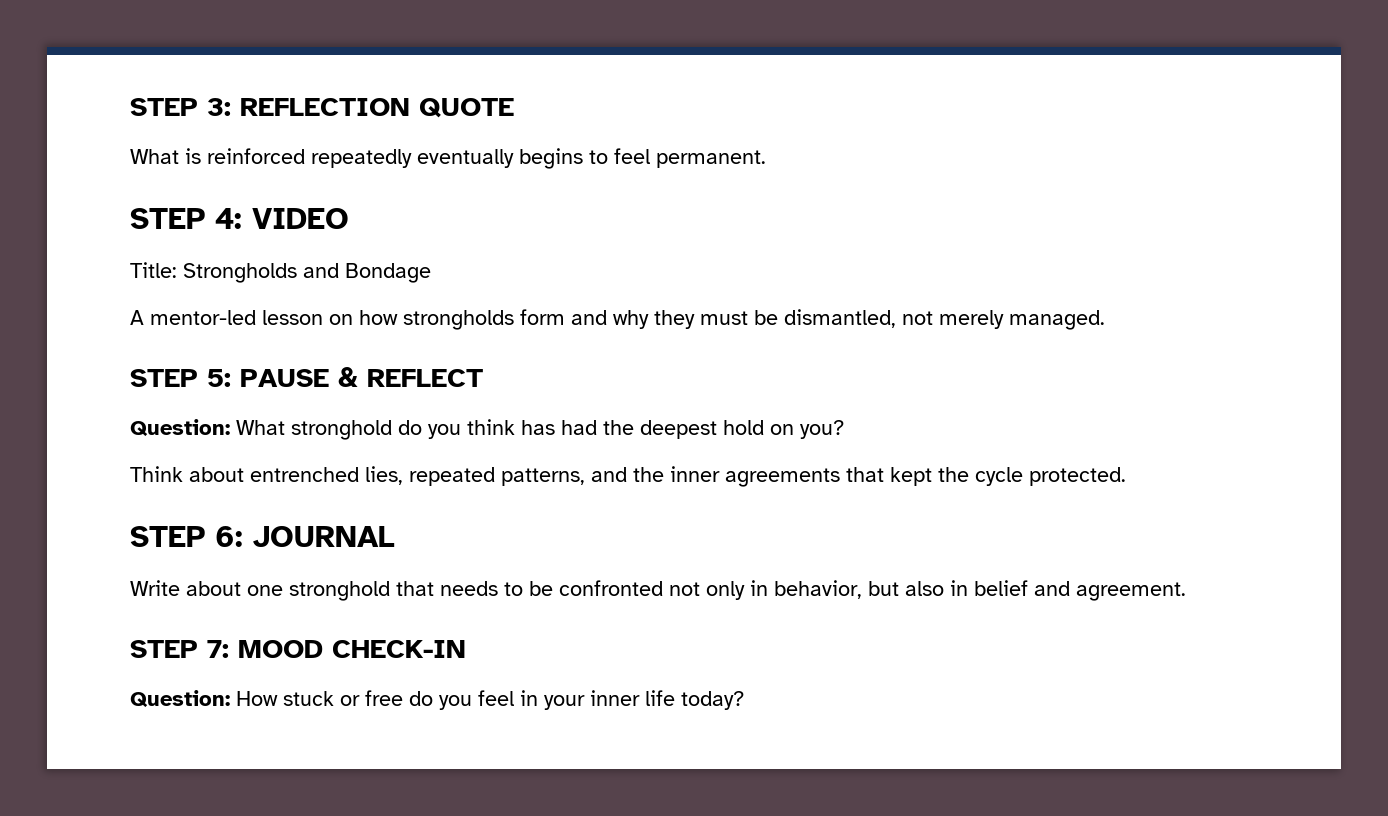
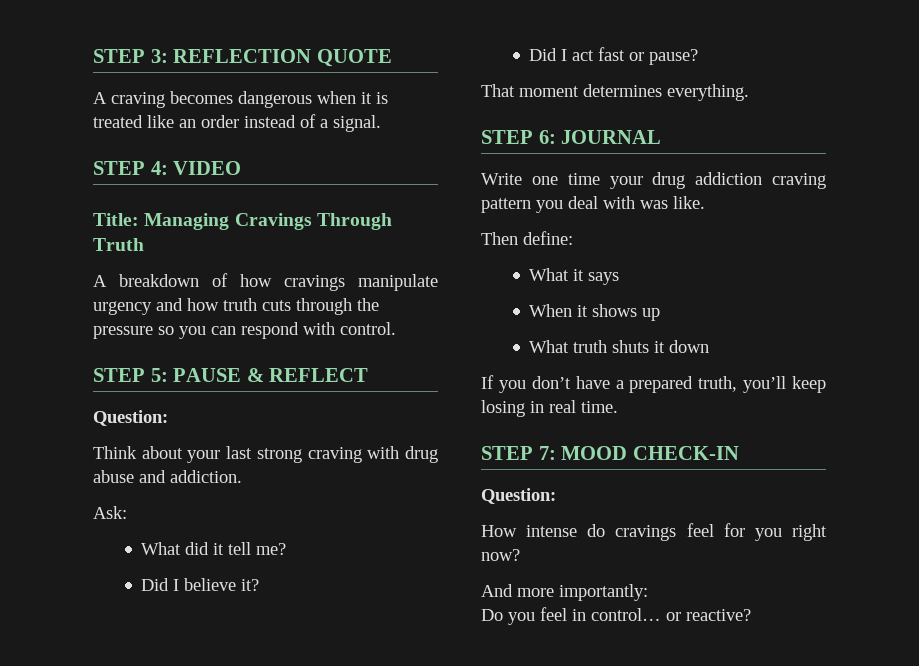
- What is reinforced repeatedly eventually begins to feel permanent.
+ A craving becomes dangerous when it is treated like an order instead of a signal.
  STEP 4: VIDEO
- Title: Strongholds and Bondage
- A mentor-led lesson on how strongholds form and why they must be dismantled, not merely managed.
+ Title: Managing Cravings Through Truth
+ A breakdown of how cravings manipulate urgency and how truth cuts through the pressure so you can respond with control.
  STEP 5: PAUSE & REFLECT
- Question: What stronghold do you think has had the deepest hold on you?
- Think about entrenched lies, repeated patterns, and the inner agreements that kept the cycle protected.
+ Question:
+ Think about your last strong craving with drug abuse and addiction.
+ Ask:
+ What did it tell me?
+ Did I believe it?
+ Did I act fast or pause?
+ That moment determines everything.
  STEP 6: JOURNAL
- Write about one stronghold that needs to be confronted not only in behavior, but also in belief and agreement.
+ Write one time your drug addiction craving pattern you deal with was like.
+ Then define:
+ What it says
+ When it shows up
+ What truth shuts it down
+ If you don’t have a prepared truth, you’ll keep losing in real time.
  STEP 7: MOOD CHECK-IN
- Question: How stuck or free do you feel in your inner life today?
+ Question:
+ How intense do cravings feel for you right now?
+ And more importantly:
+ Do you feel in control… or reactive?

